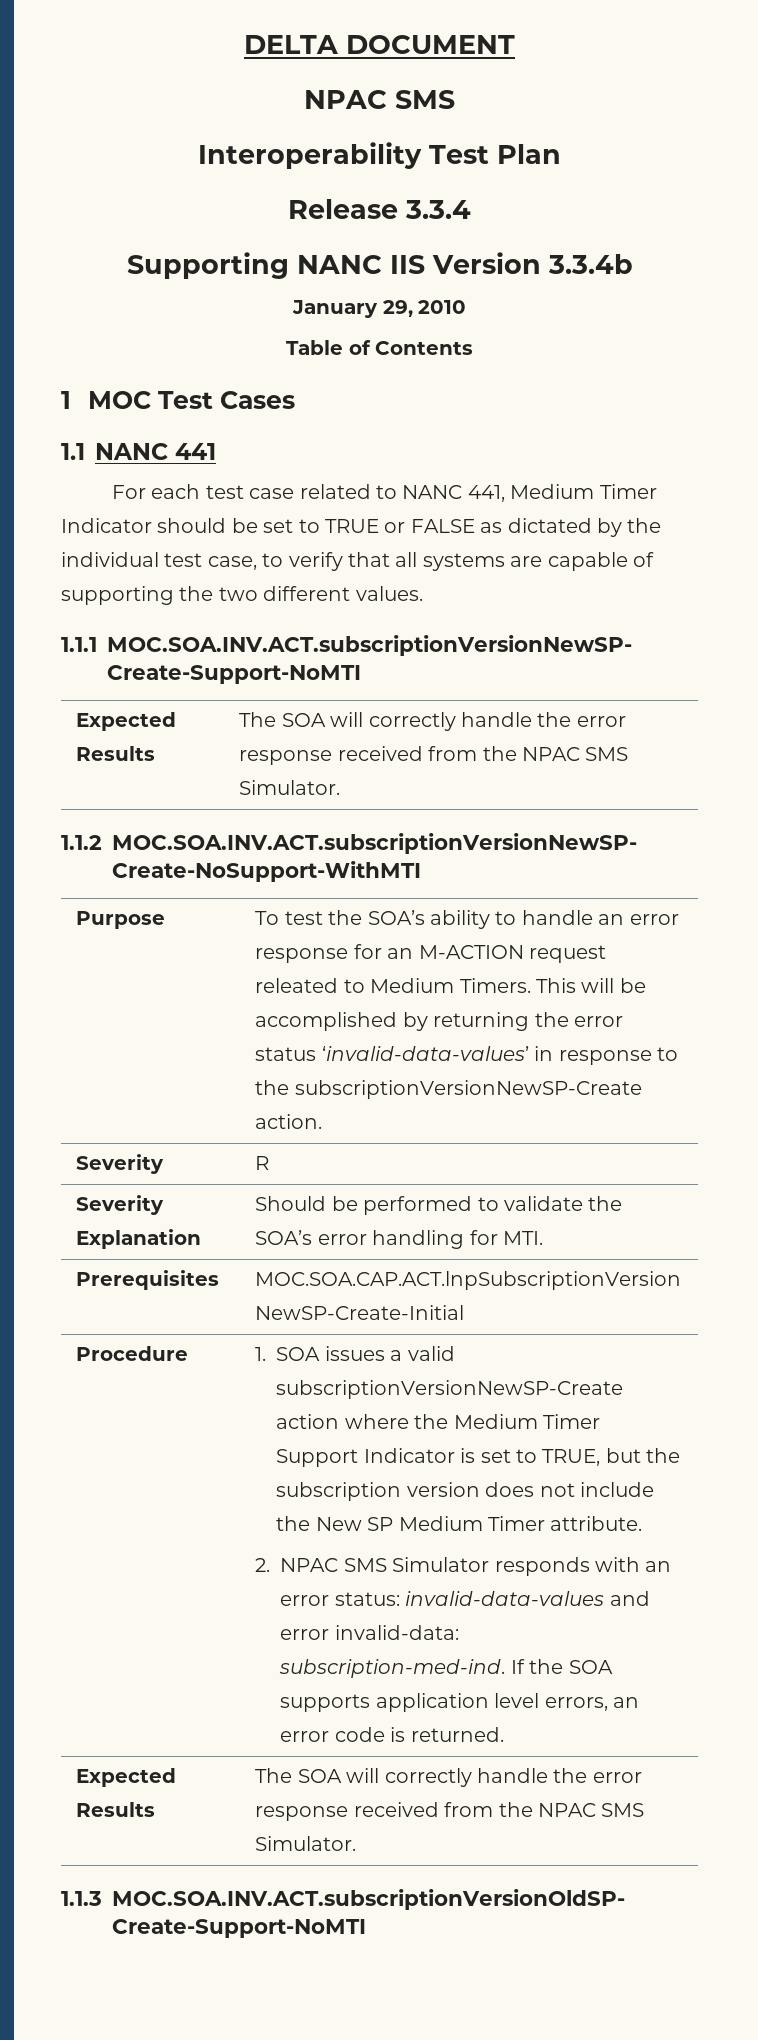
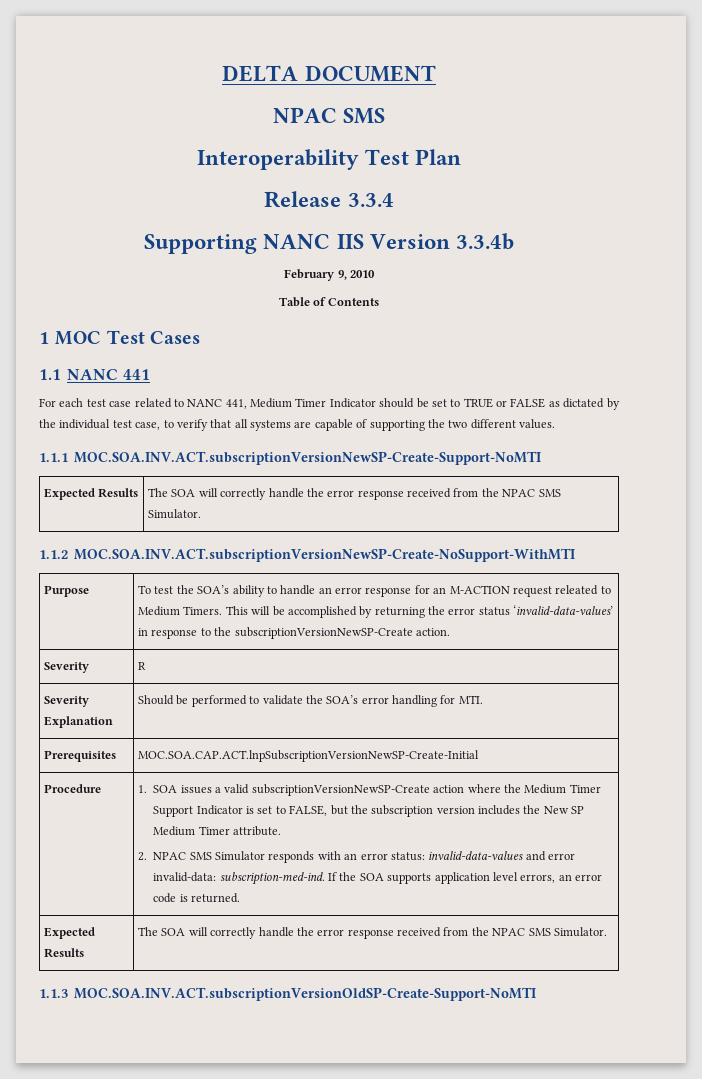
- January 29, 2010
+ February 9, 2010
- 1. SOA issues a valid subscriptionVersionNewSP-Create action where the Medium Timer Support Indicator is set to TRUE, but the subscription version does not include the New SP Medium Timer attribute.
+ 1. SOA issues a valid subscriptionVersionNewSP-Create action where the Medium Timer Support Indicator is set to FALSE, but the subscription version includes the New SP Medium Timer attribute.

